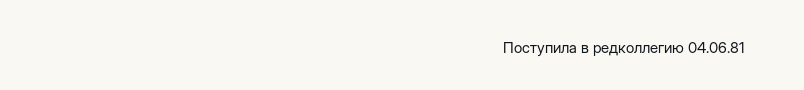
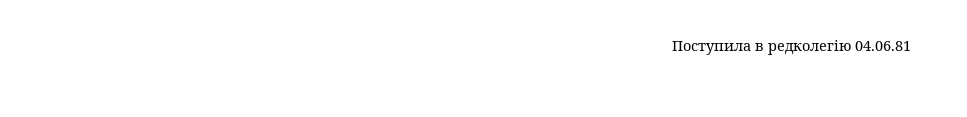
- Поступила в редколлегию 04.06.81
+ Поступила в редколегію 04.06.81

